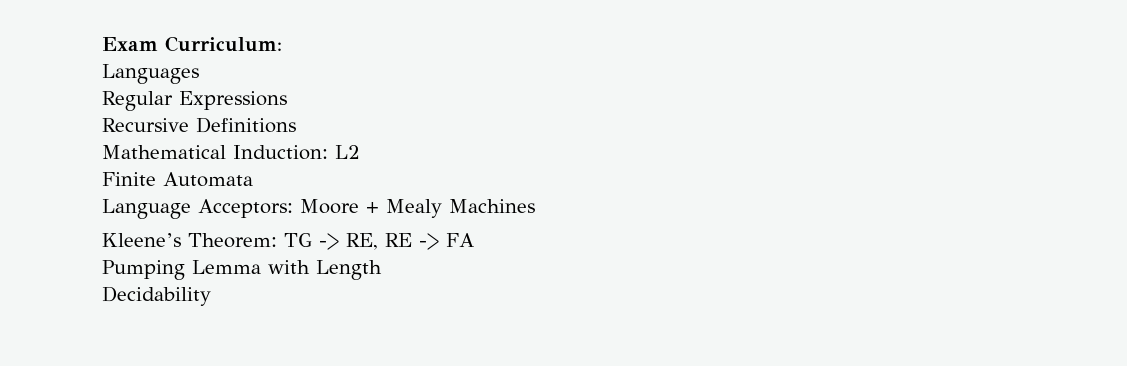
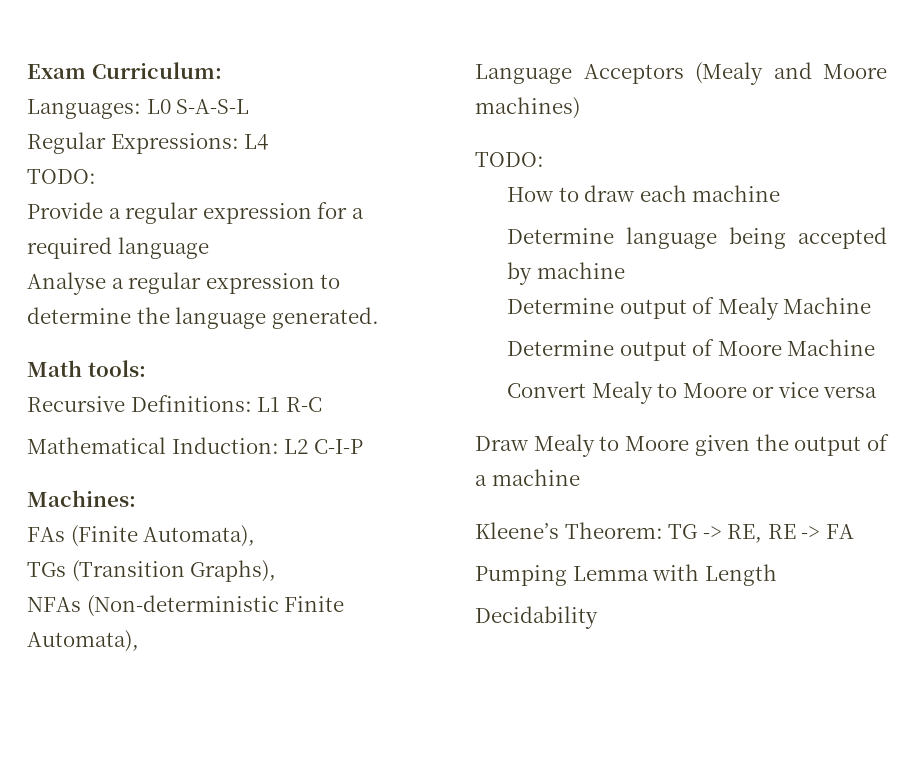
- Languages
- Regular Expressions
- Recursive Definitions
- Mathematical Induction: L2
- Finite Automata
- Language Acceptors: Moore + Mealy Machines
+ Languages: L0 S-A-S-L
+ Regular Expressions: L4
+ TODO:
+ Provide a regular expression for a required language
+ Analyse a regular expression to determine the language generated.
+ Math tools:
+ Recursive Definitions: L1 R-C
+ Mathematical Induction: L2 C-I-P
+ Machines:
+ FAs (Finite Automata),
+ TGs (Transition Graphs),
+ NFAs (Non-deterministic Finite Automata),
+ Language Acceptors (Mealy and Moore machines)
+ TODO:
+ How to draw each machine
+ Determine language being accepted by machine
+ Determine output of Mealy Machine
+ Determine output of Moore Machine
+ Convert Mealy to Moore or vice versa
+ Draw Mealy to Moore given the output of a machine

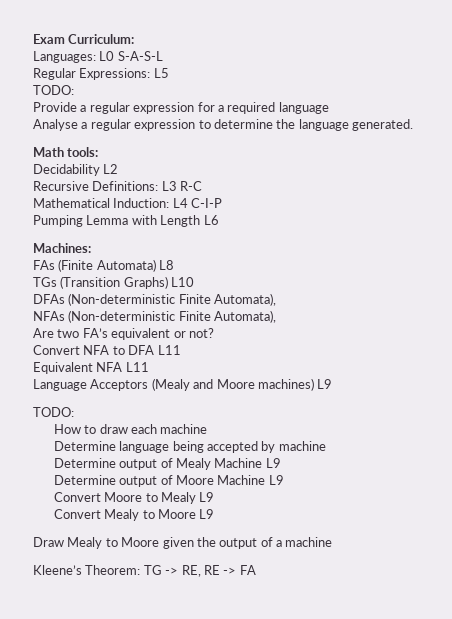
- Regular Expressions: L4
+ Regular Expressions: L5
+ Decidability L2
- Recursive Definitions: L1 R-C
+ Recursive Definitions: L3 R-C
- Mathematical Induction: L2 C-I-P
+ Mathematical Induction: L4 C-I-P
+ Pumping Lemma with Length L6
- FAs (Finite Automata),
+ FAs (Finite Automata) L8
- TGs (Transition Graphs),
+ TGs (Transition Graphs) L10
+ DFAs (Non-deterministic Finite Automata),
  NFAs (Non-deterministic Finite Automata),
+ Are two FA’s equivalent or not?
+ Convert NFA to DFA L11
+ Equivalent NFA L11
- Language Acceptors (Mealy and Moore machines)
+ Language Acceptors (Mealy and Moore machines) L9
- Determine output of Mealy Machine
+ Determine output of Mealy Machine L9
- Determine output of Moore Machine
+ Determine output of Moore Machine L9
+ Convert Moore to Mealy L9
- Convert Mealy to Moore or vice versa
+ Convert Mealy to Moore L9
- Pumping Lemma with Length
- Decidability

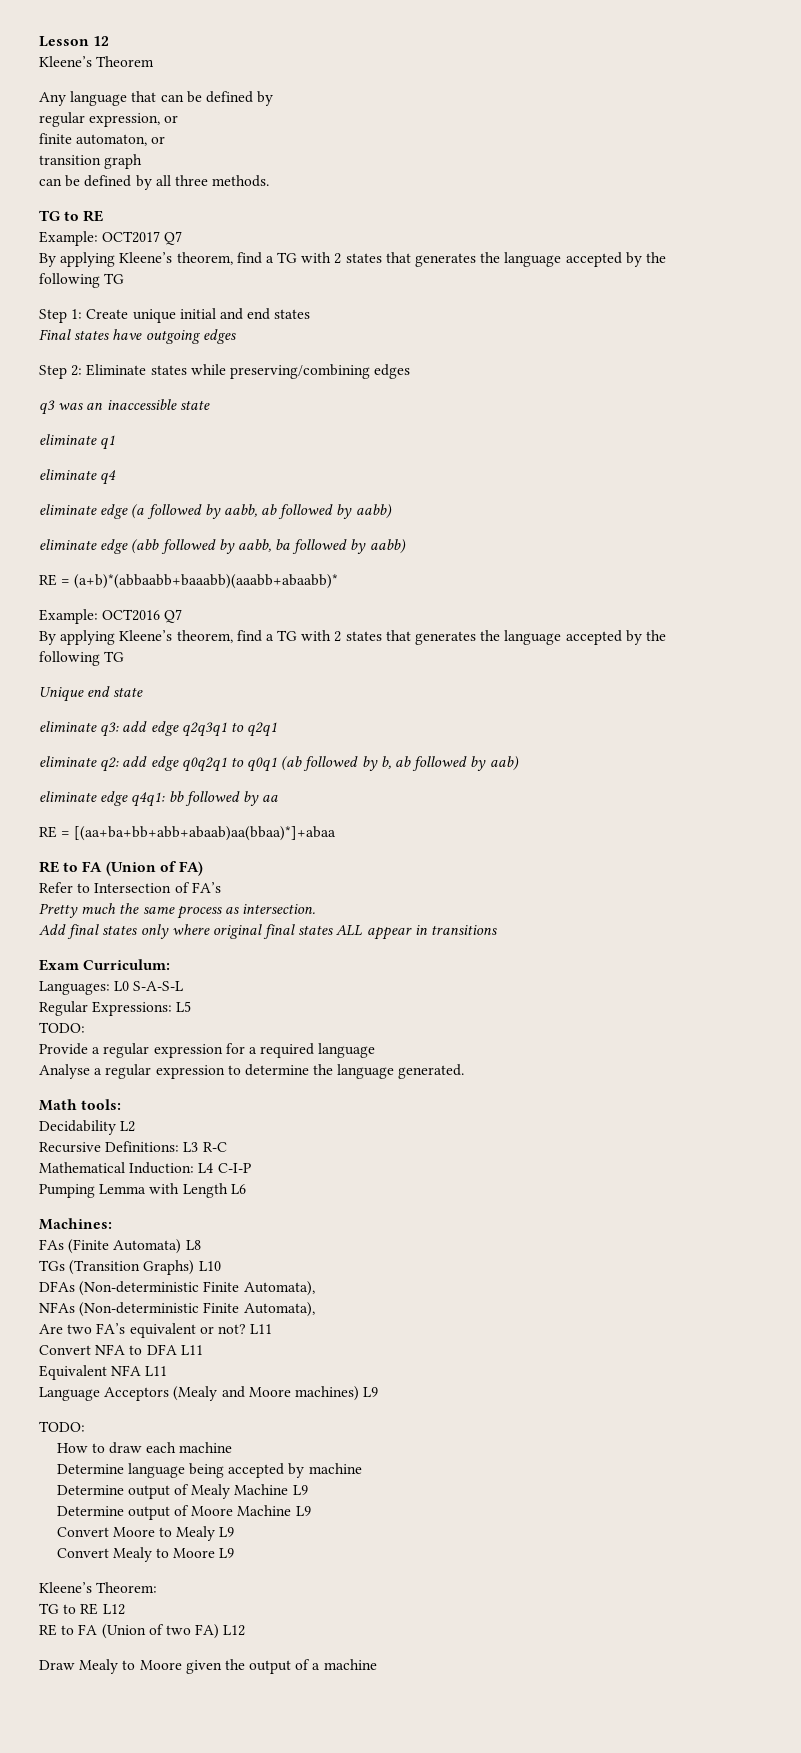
+ Lesson 12
+ Kleene’s Theorem
+ Any language that can be defined by
+ regular expression, or
+ finite automaton, or
+ transition graph
+ can be defined by all three methods.
+ TG to RE
+ Example: OCT2017 Q7
+ By applying Kleene’s theorem, find a TG with 2 states that generates the language accepted by the following TG
+ Step 1: Create unique initial and end states
+ Final states have outgoing edges
+ Step 2: Eliminate states while preserving/combining edges
+ q3 was an inaccessible state
+ eliminate q1
+ eliminate q4
+ eliminate edge (a followed by aabb, ab followed by aabb)
+ eliminate edge (abb followed by aabb, ba followed by aabb)
+ RE = (a+b)*(abbaabb+baaabb)(aaabb+abaabb)*
+ Example: OCT2016 Q7
+ By applying Kleene’s theorem, find a TG with 2 states that generates the language accepted by the following TG
+ Unique end state
+ eliminate q3: add edge q2q3q1 to q2q1
+ eliminate q2: add edge q0q2q1 to q0q1 (ab followed by b, ab followed by aab)
+ eliminate edge q4q1: bb followed by aa
+ RE = [(aa+ba+bb+abb+abaab)aa(bbaa)*]+abaa
+ RE to FA (Union of FA)
+ Refer to Intersection of FA’s
+ Pretty much the same process as intersection.
+ Add final states only where original final states ALL appear in transitions
- Are two FA’s equivalent or not?
+ Are two FA’s equivalent or not? L11
+ Kleene’s Theorem:
+ TG to RE L12
+ RE to FA (Union of two FA) L12
- Kleene’s Theorem: TG -> RE, RE -> FA

